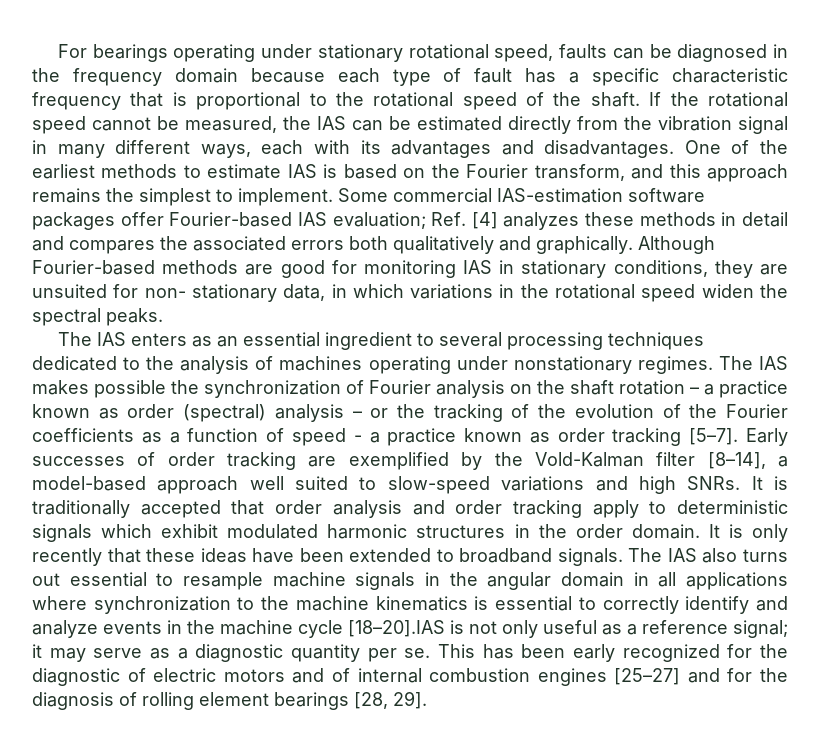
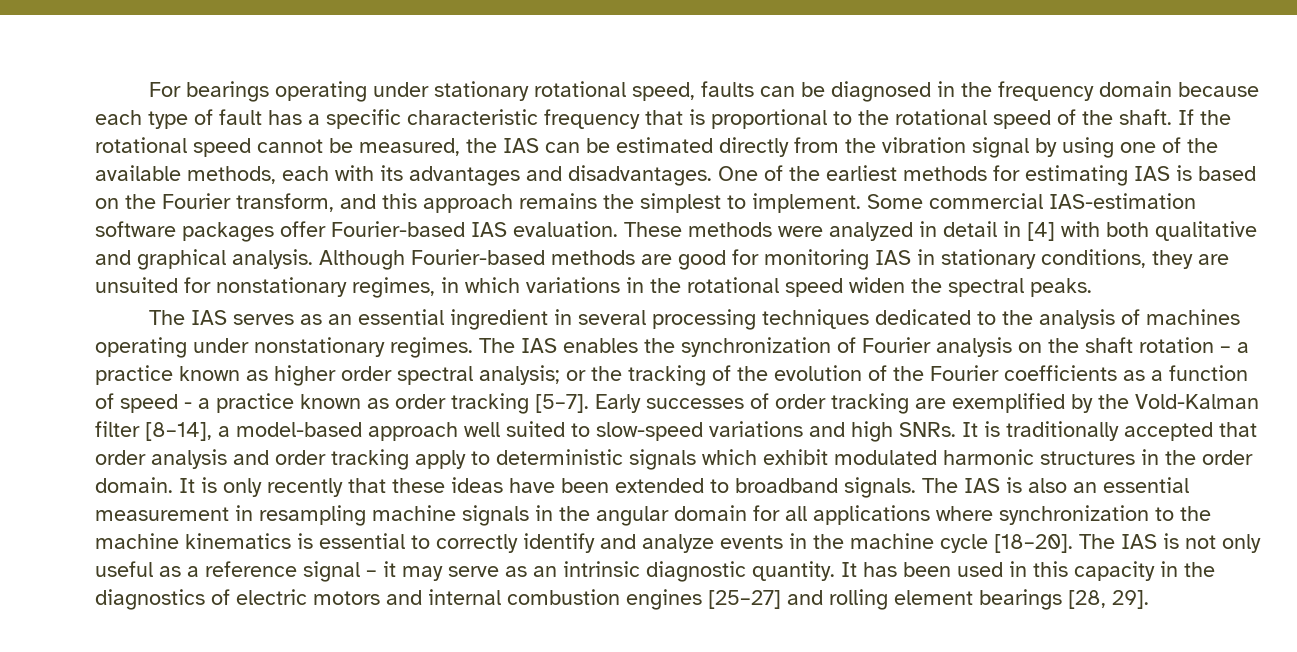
- If the rotational speed cannot be measured, the IAS can be estimated directly from the vibration signal in many different ways, each with its advantages and disadvantages.
+ If the rotational speed cannot be measured, the IAS can be estimated directly from the vibration signal by using one of the available methods, each with its advantages and disadvantages.
- One of the earliest methods to estimate IAS is based on the Fourier transform, and this approach remains the simplest to implement.
+ One of the earliest methods for estimating IAS is based on the Fourier transform, and this approach remains the simplest to implement.
- Some commercial IAS-estimation software packages offer Fourier-based IAS evaluation; Ref. [4] analyzes these methods in detail and compares the associated errors both qualitatively and graphically.
+ Some commercial IAS-estimation software packages offer Fourier-based IAS evaluation. These methods were analyzed in detail in [4] with both qualitative and graphical analysis.
- Although Fourier-based methods are good for monitoring IAS in stationary conditions, they are unsuited for non- stationary data, in which variations in the rotational speed widen the spectral peaks.
+ Although Fourier-based methods are good for monitoring IAS in stationary conditions, they are unsuited for nonstationary regimes, in which variations in the rotational speed widen the spectral peaks.
- The IAS enters as an essential ingredient to several processing techniques dedicated to the analysis of machines operating under nonstationary regimes.
+ The IAS serves as an essential ingredient in several processing techniques dedicated to the analysis of machines operating under nonstationary regimes.
- The IAS makes possible the synchronization of Fourier analysis on the shaft rotation – a practice known as order (spectral) analysis – or the tracking of the evolution of the Fourier coefficients as a function of speed - a practice known as order tracking [5–7].
+ The IAS enables the synchronization of Fourier analysis on the shaft rotation – a practice known as higher order spectral analysis; or the tracking of the evolution of the Fourier coefficients as a function of speed - a practice known as order tracking [5–7].
- The IAS also turns out essential to resample machine signals in the angular domain in all applications where synchronization to the machine kinematics is essential to correctly identify and analyze events in the machine cycle [18–20].IAS is not only useful as a reference signal; it may serve as a diagnostic quantity per se. This has been early recognized for the diagnostic of electric motors and of internal combustion engines [25–27] and for the diagnosis of rolling element bearings [28, 29].
+ The IAS is also an essential measurement in resampling machine signals in the angular domain for all applications where synchronization to the machine kinematics is essential to correctly identify and analyze events in the machine cycle [18–20]. The IAS is not only useful as a reference signal – it may serve as an intrinsic diagnostic quantity. It has been used in this capacity in the diagnostics of electric motors and internal combustion engines [25–27] and rolling element bearings [28, 29].

